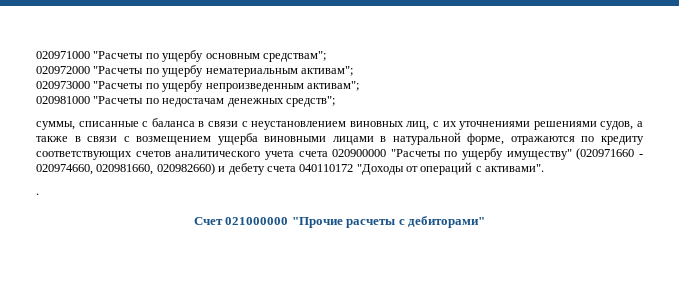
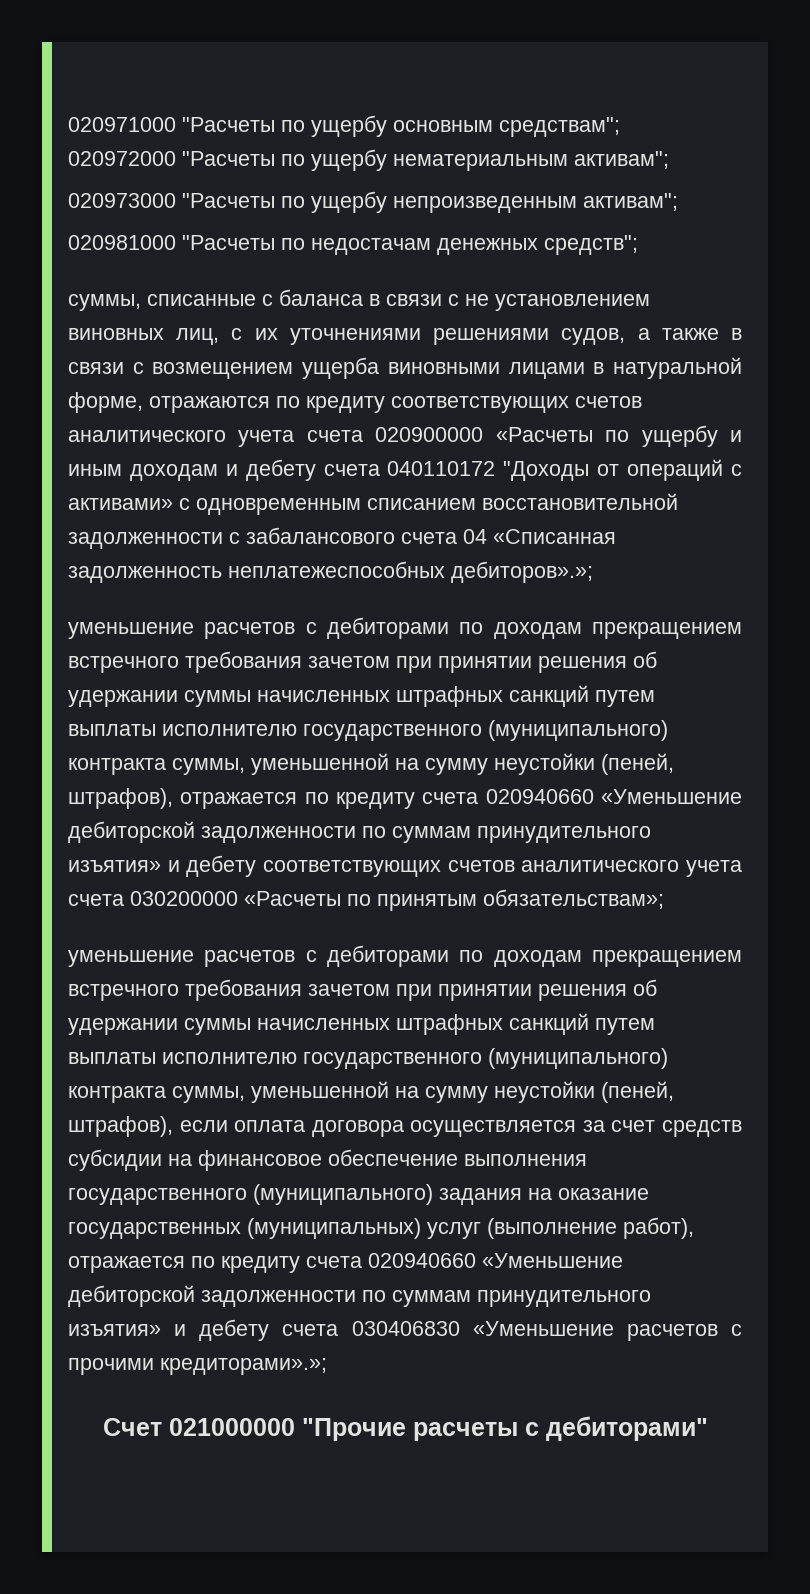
- суммы, списанные с баланса в связи с неустановлением виновных лиц, с их уточнениями решениями судов, а также в связи с возмещением ущерба виновными лицами в натуральной форме, отражаются по кредиту соответствующих счетов аналитического учета счета 020900000 "Расчеты по ущербу имуществу" (020971660 - 020974660, 020981660, 020982660) и дебету счета 040110172 "Доходы от операций с активами".
- .
+ суммы, списанные с баланса в связи с не установлением виновных лиц, с их уточнениями решениями судов, а также в связи с возмещением ущерба виновными лицами в натуральной форме, отражаются по кредиту соответствующих счетов аналитического учета счета 020900000 «Расчеты по ущербу и иным доходам и дебету счета 040110172 "Доходы от операций с активами» с одновременным списанием восстановительной задолженности с забалансового счета 04 «Списанная задолженность неплатежеспособных дебиторов».»;
+ уменьшение расчетов с дебиторами по доходам прекращением встречного требования зачетом при принятии решения об удержании суммы начисленных штрафных санкций путем выплаты исполнителю государственного (муниципального) контракта суммы, уменьшенной на сумму неустойки (пеней, штрафов), отражается по кредиту счета 020940660 «Уменьшение дебиторской задолженности по суммам принудительного изъятия» и дебету соответствующих счетов аналитического учета счета 030200000 «Расчеты по принятым обязательствам»;
+ уменьшение расчетов с дебиторами по доходам прекращением встречного требования зачетом при принятии решения об удержании суммы начисленных штрафных санкций путем выплаты исполнителю государственного (муниципального) контракта суммы, уменьшенной на сумму неустойки (пеней, штрафов), если оплата договора осуществляется за счет средств субсидии на финансовое обеспечение выполнения государственного (муниципального) задания на оказание государственных (муниципальных) услуг (выполнение работ), отражается по кредиту счета 020940660 «Уменьшение дебиторской задолженности по суммам принудительного изъятия» и дебету счета 030406830 «Уменьшение расчетов с прочими кредиторами».»;

